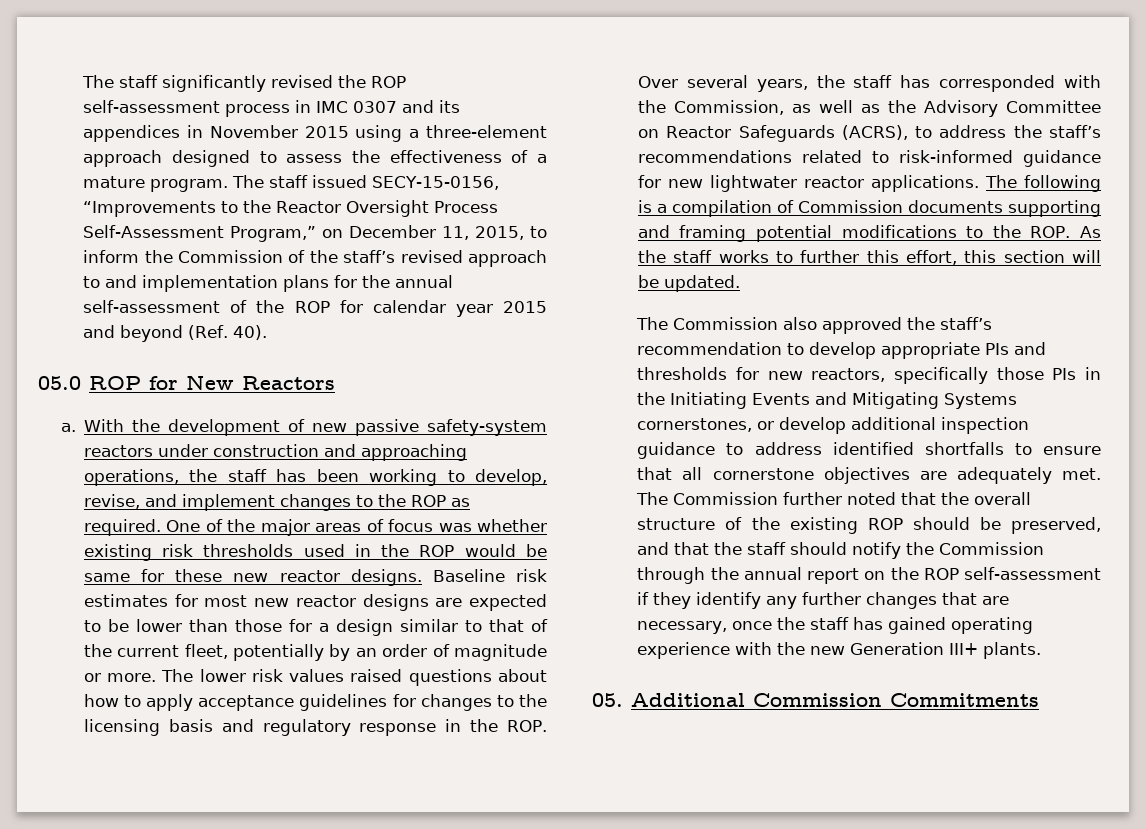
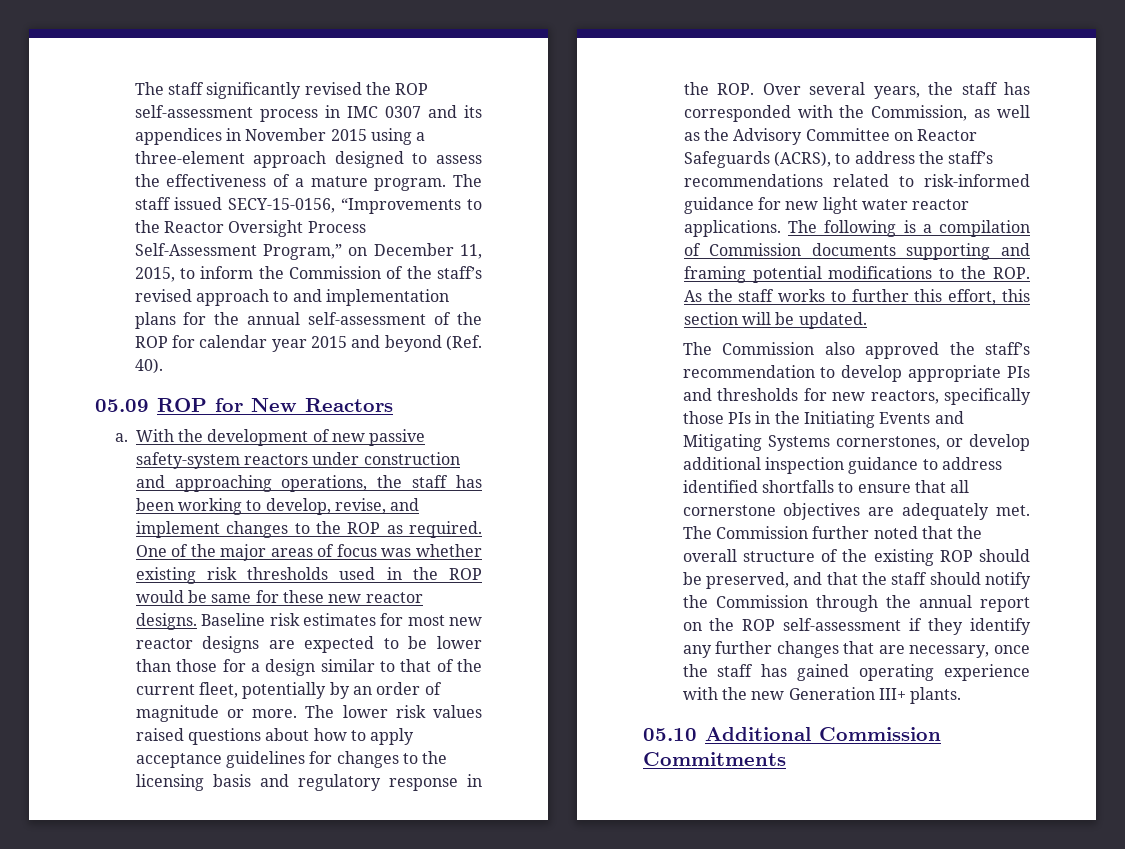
- 05.0 ROP for New Reactors
+ 05.09 ROP for New Reactors
- The lower risk values raised questions about how to apply acceptance guidelines for changes to the licensing basis and regulatory response in the ROP. Over several years, the staff has corresponded with the Commission, as well as the Advisory Committee on Reactor Safeguards (ACRS), to address the staff’s recommendations related to risk-informed guidance for new lightwater reactor applications.
+ The lower risk values raised questions about how to apply acceptance guidelines for changes to the licensing basis and regulatory response in the ROP. Over several years, the staff has corresponded with the Commission, as well as the Advisory Committee on Reactor Safeguards (ACRS), to address the staff’s recommendations related to risk-informed guidance for new light water reactor applications.
- 05. Additional Commission Commitments
+ 05.10 Additional Commission Commitments

